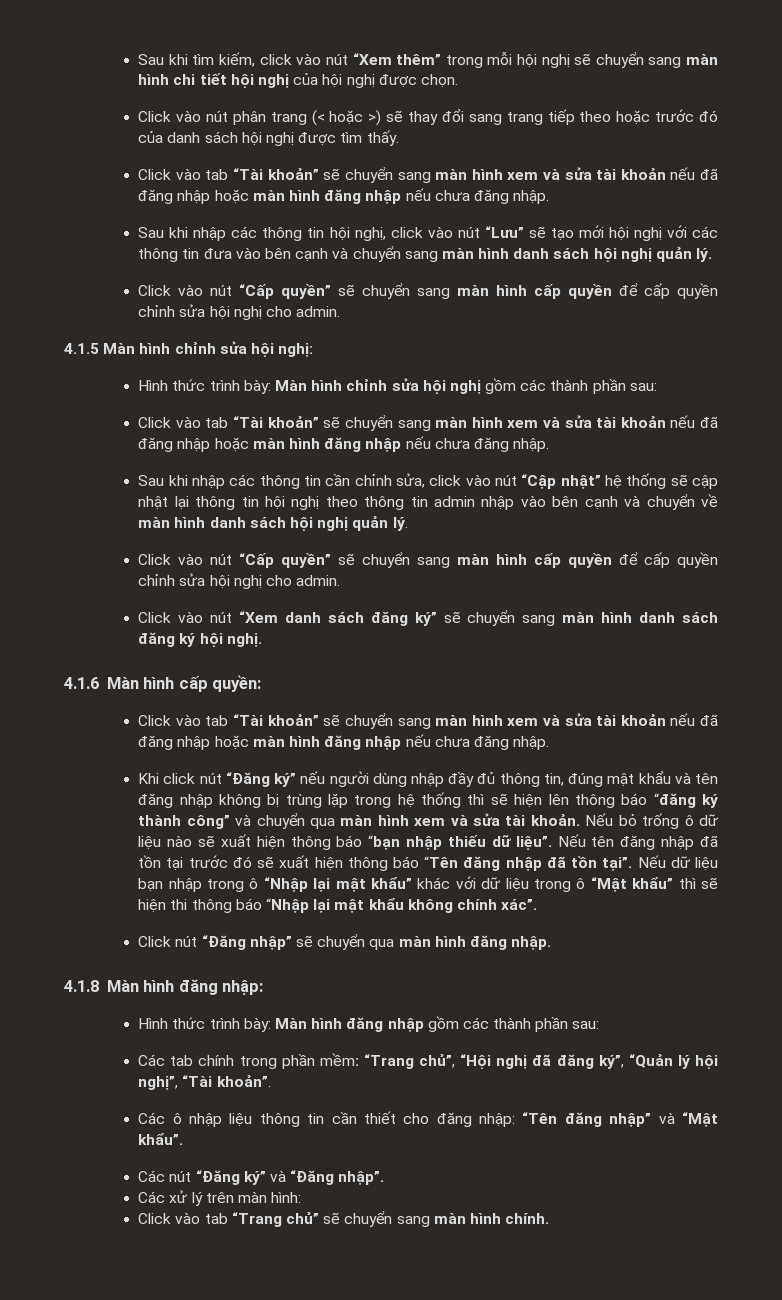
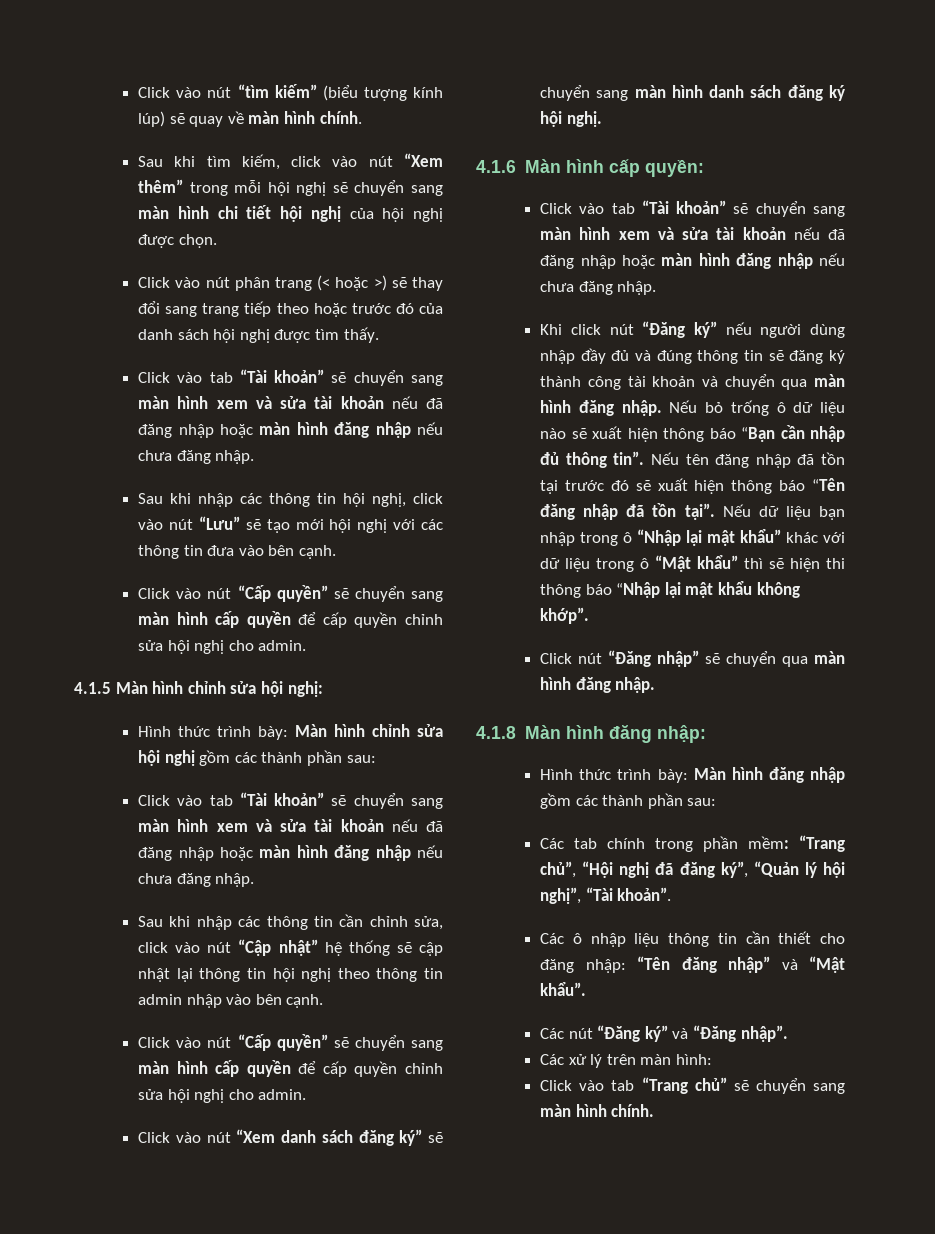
+ Click vào nút “tìm kiếm” (biểu tượng kính lúp) sẽ quay về màn hình chính.
- Sau khi nhập các thông tin hội nghị, click vào nút “Lưu” sẽ tạo mới hội nghị với các thông tin đưa vào bên cạnh và chuyển sang màn hình danh sách hội nghị quản lý.
+ Sau khi nhập các thông tin hội nghị, click vào nút “Lưu” sẽ tạo mới hội nghị với các thông tin đưa vào bên cạnh.
- Sau khi nhập các thông tin cần chỉnh sửa, click vào nút “Cập nhật” hệ thống sẽ cập nhật lại thông tin hội nghị theo thông tin admin nhập vào bên cạnh và chuyển về màn hình danh sách hội nghị quản lý.
+ Sau khi nhập các thông tin cần chỉnh sửa, click vào nút “Cập nhật” hệ thống sẽ cập nhật lại thông tin hội nghị theo thông tin admin nhập vào bên cạnh.
- Khi click nút “Đăng ký” nếu người dùng nhập đầy đủ thông tin, đúng mật khẩu và tên đăng nhập không bị trùng lặp trong hệ thống thì sẽ hiện lên thông báo “đăng ký thành công” và chuyển qua màn hình xem và sửa tài khoản.
+ Khi click nút “Đăng ký” nếu người dùng nhập đầy đủ và đúng thông tin sẽ đăng ký thành công tài khoản và chuyển qua màn hình đăng nhập.
- Nếu bỏ trống ô dữ liệu nào sẽ xuất hiện thông báo “bạn nhập thiếu dữ liệu”.
+ Nếu bỏ trống ô dữ liệu nào sẽ xuất hiện thông báo “Bạn cần nhập đủ thông tin”.
- Nếu dữ liệu bạn nhập trong ô “Nhập lại mật khẩu” khác với dữ liệu trong ô “Mật khẩu” thì sẽ hiện thi thông báo “Nhập lại mật khẩu không chính xác”.
+ Nếu dữ liệu bạn nhập trong ô “Nhập lại mật khẩu” khác với dữ liệu trong ô “Mật khẩu” thì sẽ hiện thi thông báo “Nhập lại mật khẩu không khớp”.

